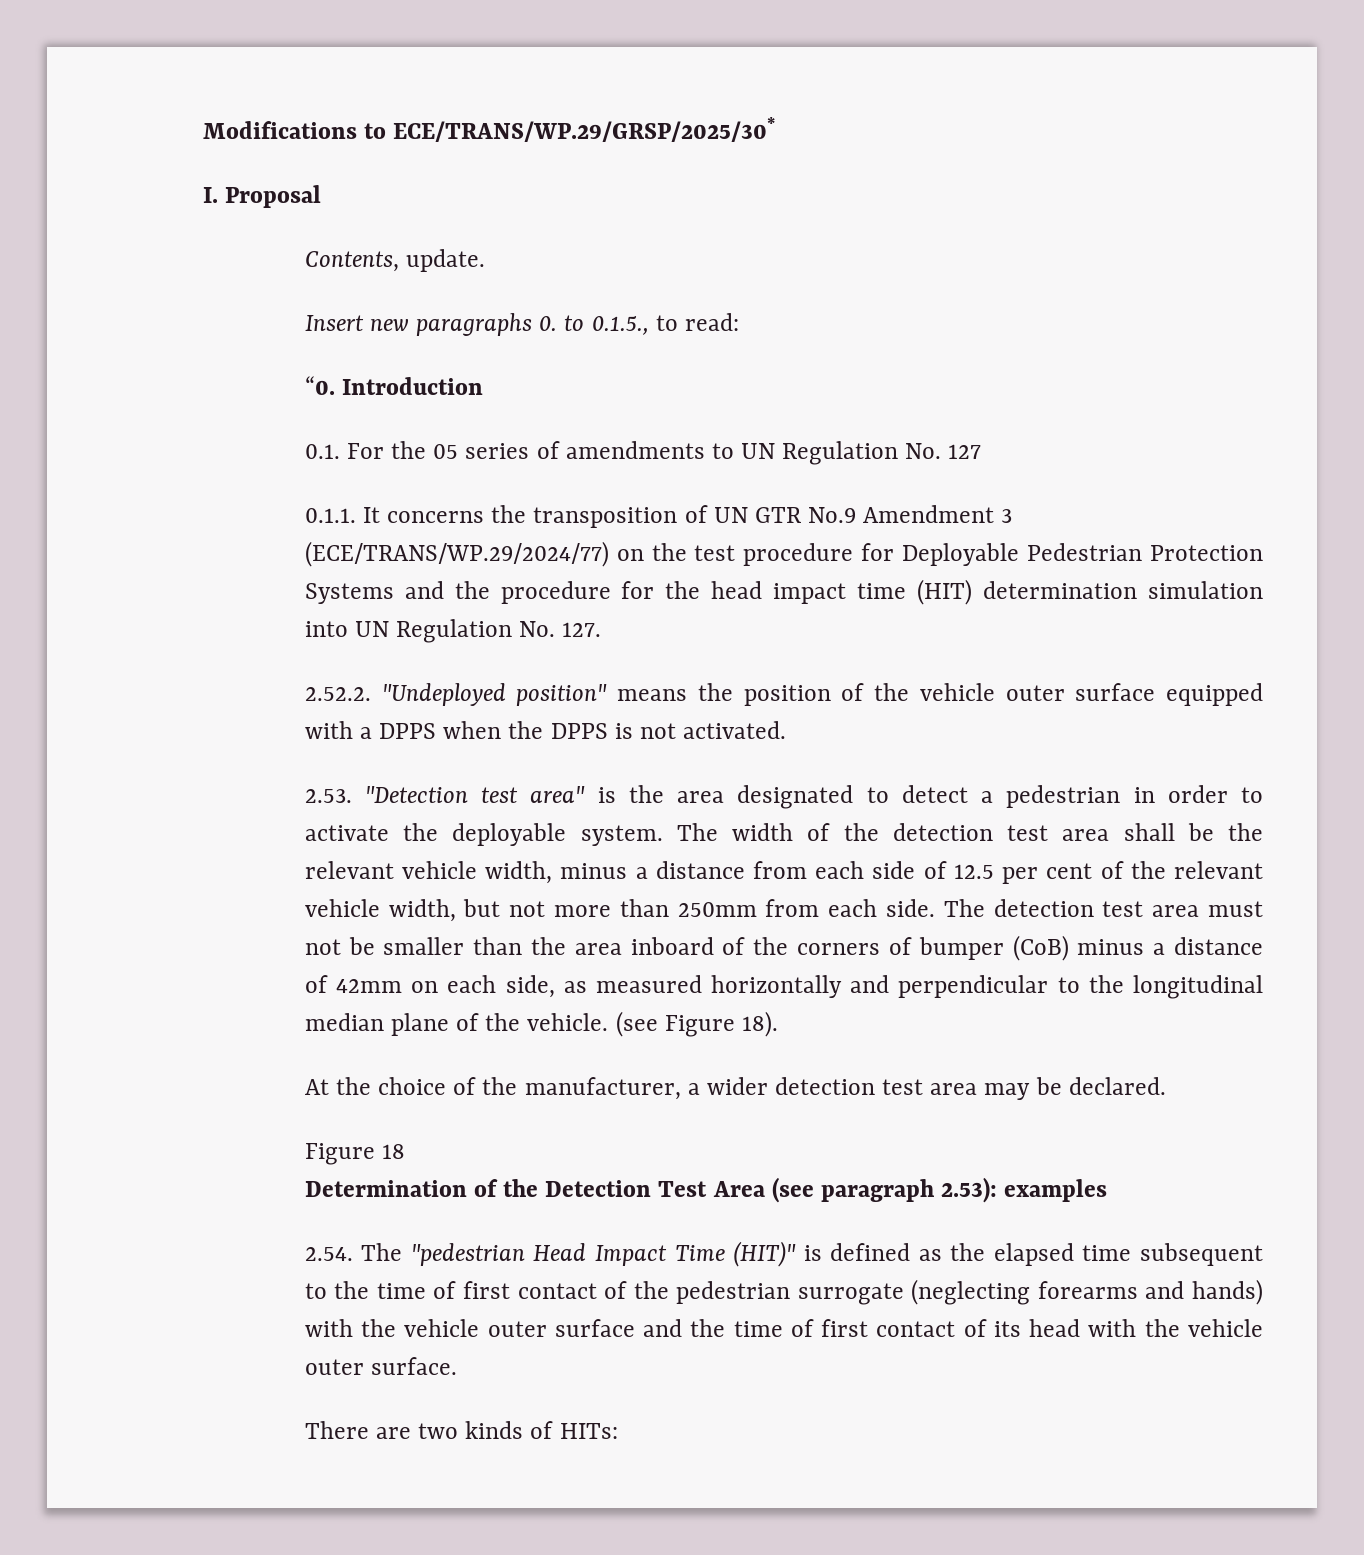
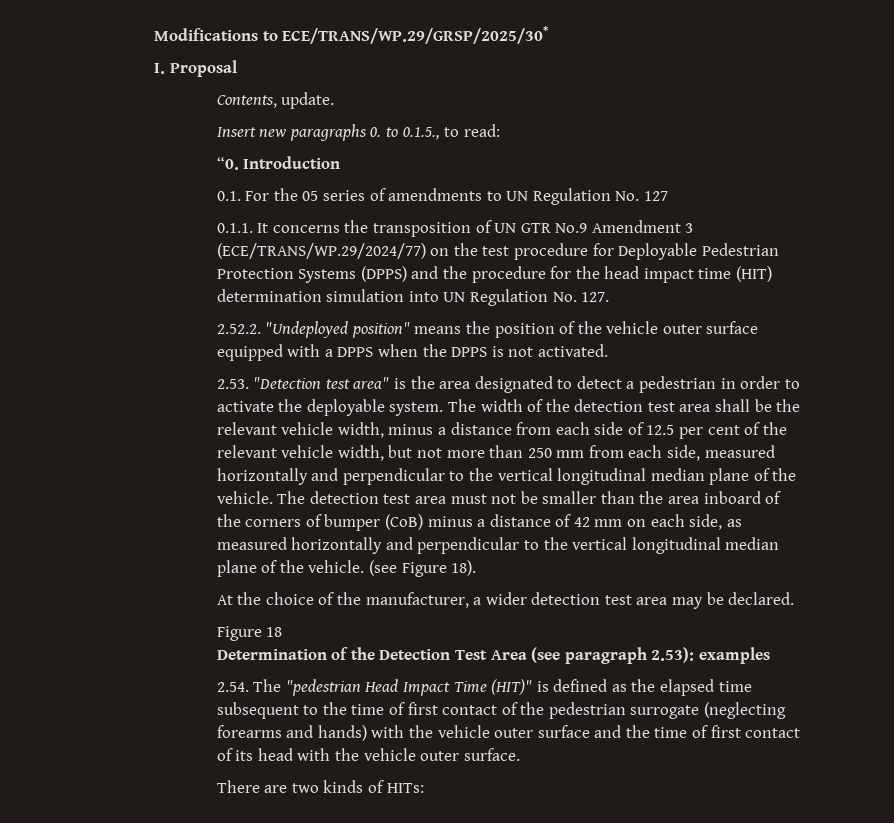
- 0.1.1. It concerns the transposition of UN GTR No.9 Amendment 3 (ECE/TRANS/WP.29/2024/77) on the test procedure for Deployable Pedestrian Protection Systems and the procedure for the head impact time (HIT) determination simulation into UN Regulation No. 127.
+ 0.1.1. It concerns the transposition of UN GTR No.9 Amendment 3 (ECE/TRANS/WP.29/2024/77) on the test procedure for Deployable Pedestrian Protection Systems (DPPS) and the procedure for the head impact time (HIT) determination simulation into UN Regulation No. 127.
- The width of the detection test area shall be the relevant vehicle width, minus a distance from each side of 12.5 per cent of the relevant vehicle width, but not more than 250mm from each side.
+ The width of the detection test area shall be the relevant vehicle width, minus a distance from each side of 12.5 per cent of the relevant vehicle width, but not more than 250 mm from each side, measured horizontally and perpendicular to the vertical longitudinal median plane of the vehicle.
- The detection test area must not be smaller than the area inboard of the corners of bumper (CoB) minus a distance of 42mm on each side, as measured horizontally and perpendicular to the longitudinal median plane of the vehicle.
+ The detection test area must not be smaller than the area inboard of the corners of bumper (CoB) minus a distance of 42 mm on each side, as measured horizontally and perpendicular to the vertical longitudinal median plane of the vehicle.

